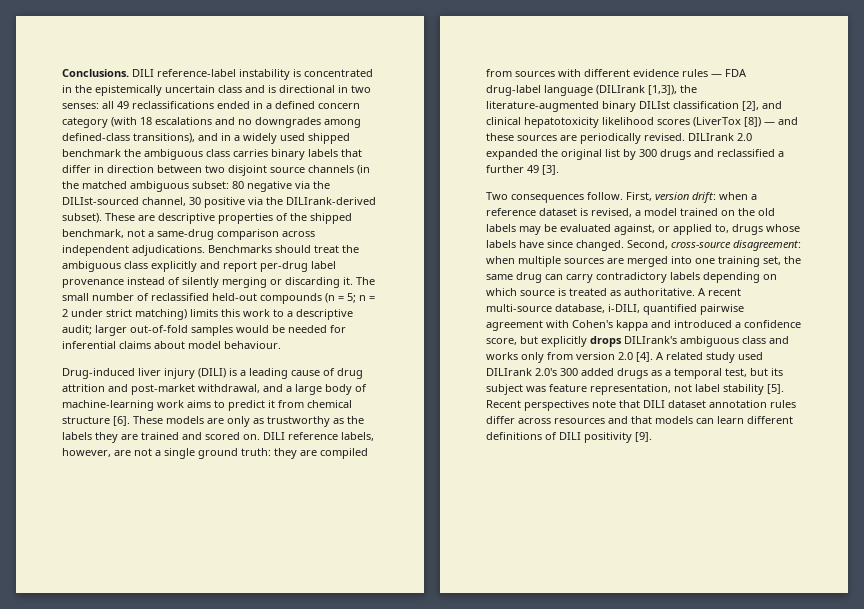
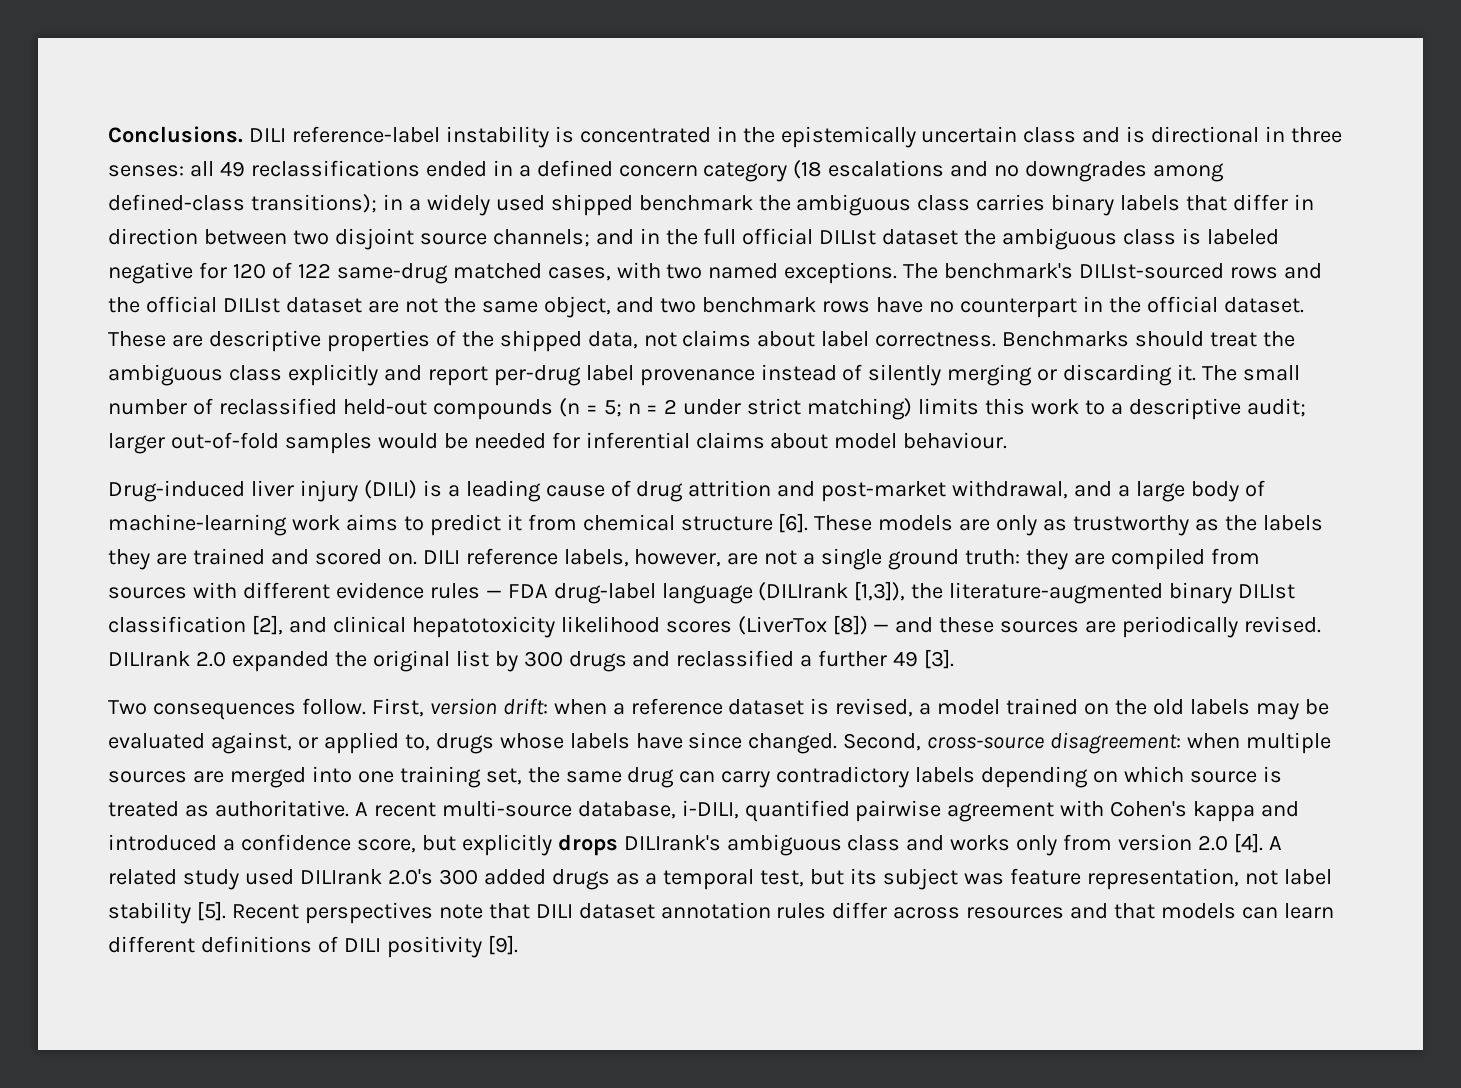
- DILI reference-label instability is concentrated in the epistemically uncertain class and is directional in two senses: all 49 reclassifications ended in a defined concern category (with 18 escalations and no downgrades among defined-class transitions), and in a widely used shipped benchmark the ambiguous class carries binary labels that differ in direction between two disjoint source channels (in the matched ambiguous subset: 80 negative via the DILIst-sourced channel, 30 positive via the DILIrank-derived subset).
+ DILI reference-label instability is concentrated in the epistemically uncertain class and is directional in three senses: all 49 reclassifications ended in a defined concern category (18 escalations and no downgrades among defined-class transitions); in a widely used shipped benchmark the ambiguous class carries binary labels that differ in direction between two disjoint source channels; and in the full official DILIst dataset the ambiguous class is labeled negative for 120 of 122 same-drug matched cases, with two named exceptions. The benchmark's DILIst-sourced rows and the official DILIst dataset are not the same object, and two benchmark rows have no counterpart in the official dataset.
- These are descriptive properties of the shipped benchmark, not a same-drug comparison across independent adjudications.
+ These are descriptive properties of the shipped data, not claims about label correctness.

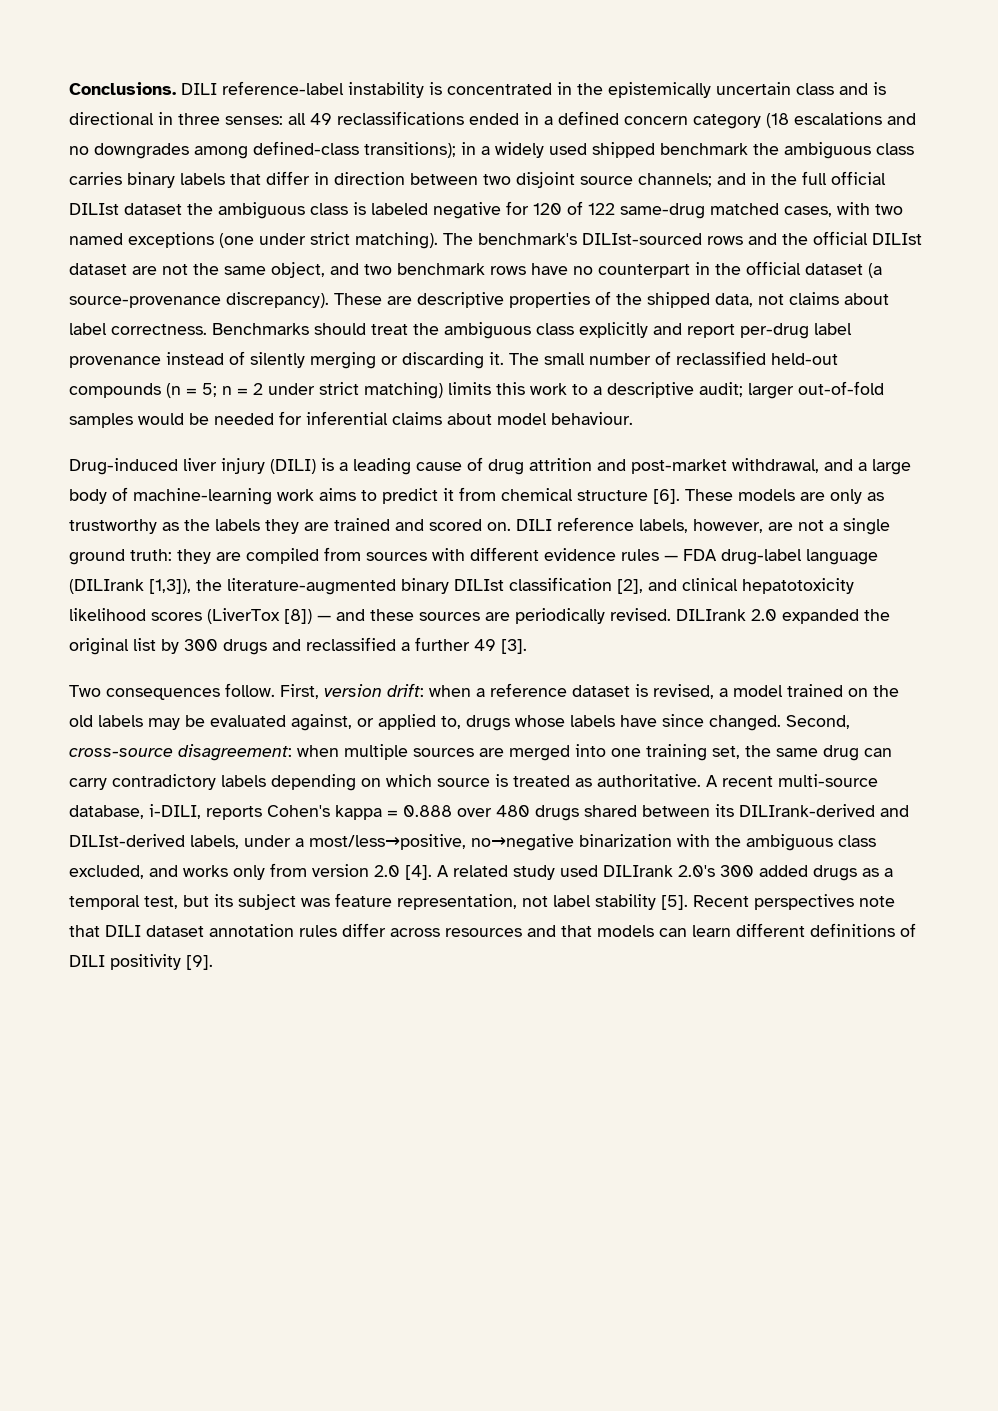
- and in the full official DILIst dataset the ambiguous class is labeled negative for 120 of 122 same-drug matched cases, with two named exceptions.
+ and in the full official DILIst dataset the ambiguous class is labeled negative for 120 of 122 same-drug matched cases, with two named exceptions (one under strict matching).
- The benchmark's DILIst-sourced rows and the official DILIst dataset are not the same object, and two benchmark rows have no counterpart in the official dataset.
+ The benchmark's DILIst-sourced rows and the official DILIst dataset are not the same object, and two benchmark rows have no counterpart in the official dataset (a source-provenance discrepancy).
- A recent multi-source database, i-DILI, quantified pairwise agreement with Cohen's kappa and introduced a confidence score, but explicitly drops DILIrank's ambiguous class and works only from version 2.0 [4].
+ A recent multi-source database, i-DILI, reports Cohen's kappa = 0.888 over 480 drugs shared between its DILIrank-derived and DILIst-derived labels, under a most/less→positive, no→negative binarization with the ambiguous class excluded, and works only from version 2.0 [4].

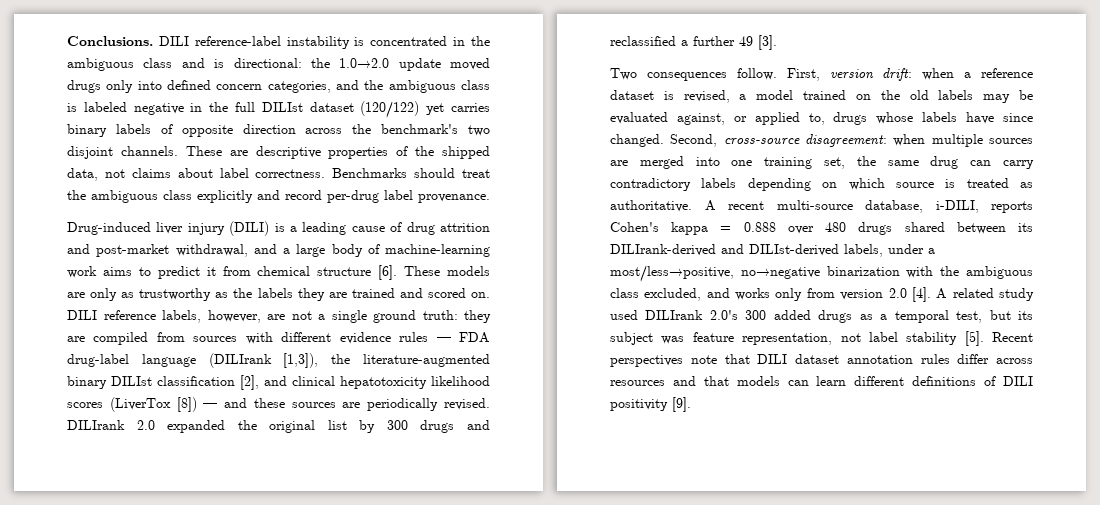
- DILI reference-label instability is concentrated in the epistemically uncertain class and is directional in three senses: all 49 reclassifications ended in a defined concern category (18 escalations and no downgrades among defined-class transitions); in a widely used shipped benchmark the ambiguous class carries binary labels that differ in direction between two disjoint source channels; and in the full official DILIst dataset the ambiguous class is labeled negative for 120 of 122 same-drug matched cases, with two named exceptions (one under strict matching). The benchmark's DILIst-sourced rows and the official DILIst dataset are not the same object, and two benchmark rows have no counterpart in the official dataset (a source-provenance discrepancy).
+ DILI reference-label instability is concentrated in the ambiguous class and is directional: the 1.0→2.0 update moved drugs only into defined concern categories, and the ambiguous class is labeled negative in the full DILIst dataset (120/122) yet carries binary labels of opposite direction across the benchmark's two disjoint channels.
- Benchmarks should treat the ambiguous class explicitly and report per-drug label provenance instead of silently merging or discarding it. The small number of reclassified held-out compounds (n = 5; n = 2 under strict matching) limits this work to a descriptive audit; larger out-of-fold samples would be needed for inferential claims about model behaviour.
+ Benchmarks should treat the ambiguous class explicitly and record per-drug label provenance.

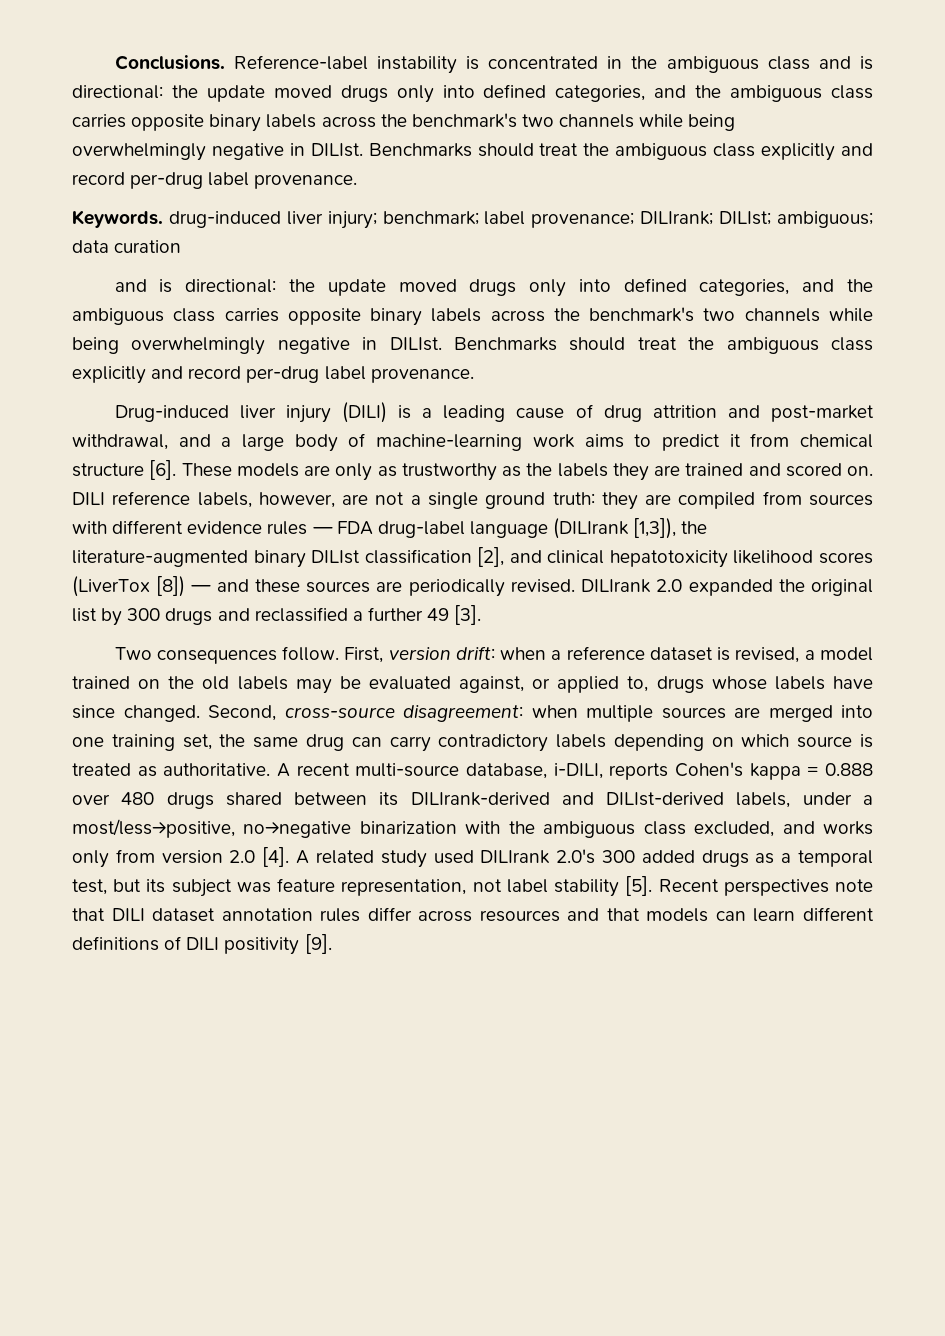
- DILI reference-label instability is concentrated in the ambiguous class and is directional: the 1.0→2.0 update moved drugs only into defined concern categories, and the ambiguous class is labeled negative in the full DILIst dataset (120/122) yet carries binary labels of opposite direction across the benchmark's two disjoint channels. These are descriptive properties of the shipped data, not claims about label correctness.
+ Reference-label instability is concentrated in the ambiguous class and is directional: the update moved drugs only into defined categories, and the ambiguous class carries opposite binary labels across the benchmark's two channels while being overwhelmingly negative in DILIst. Benchmarks should treat the ambiguous class explicitly and record per-drug label provenance.
+ Keywords. drug-induced liver injury; benchmark; label provenance; DILIrank; DILIst; ambiguous; data curation
+ and is directional: the update moved drugs only into defined categories, and the ambiguous class carries opposite binary labels across the benchmark's two channels while being overwhelmingly negative in DILIst.

